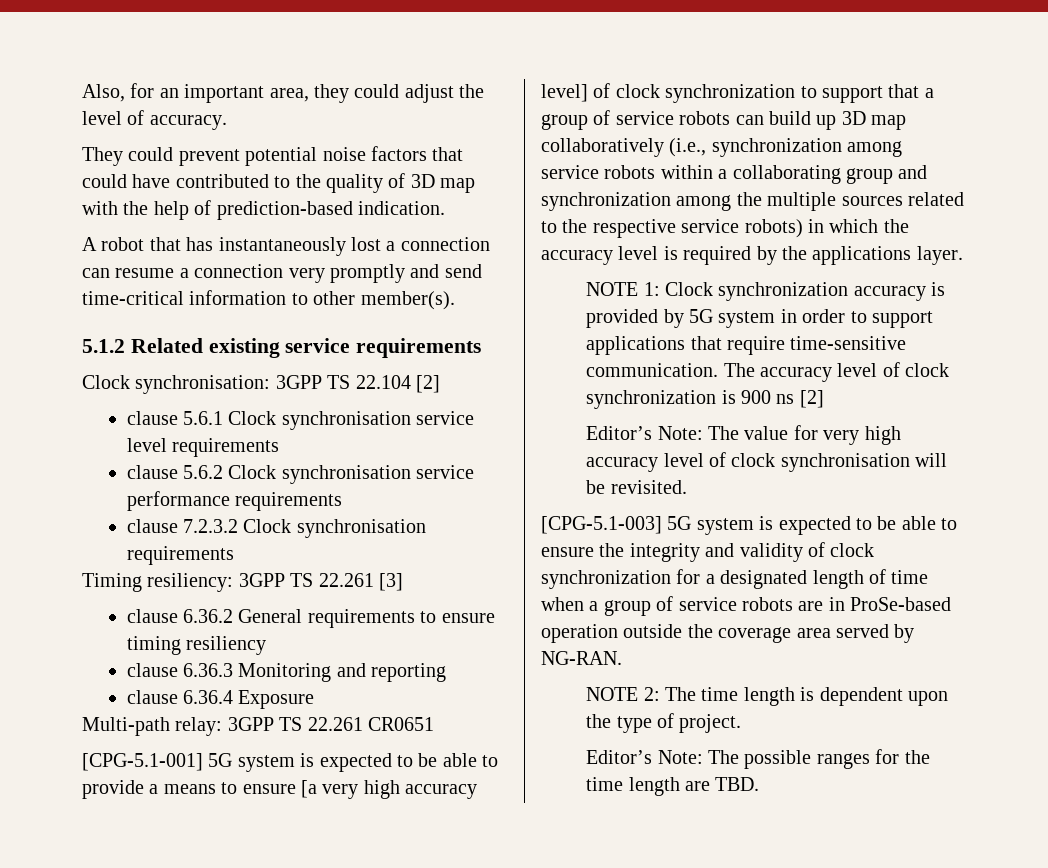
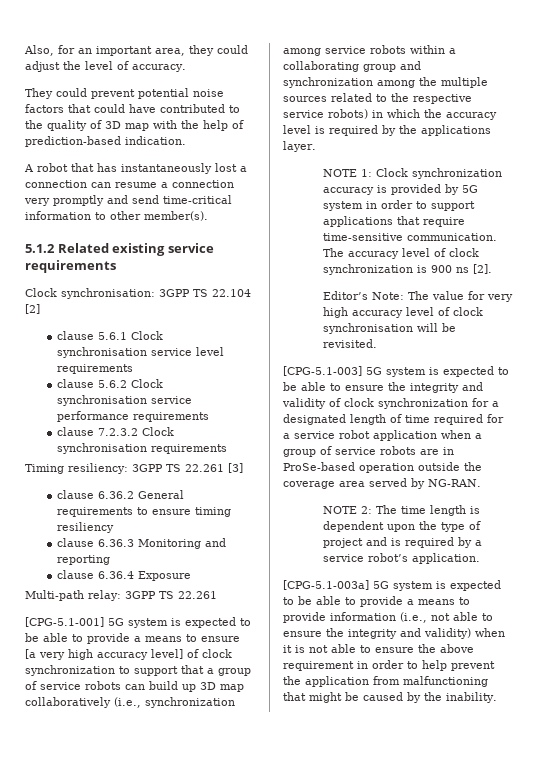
- Multi-path relay: 3GPP TS 22.261 CR0651
+ Multi-path relay: 3GPP TS 22.261
- The accuracy level of clock synchronization is 900 ns [2]
+ The accuracy level of clock synchronization is 900 ns [2].
- [CPG-5.1-003] 5G system is expected to be able to ensure the integrity and validity of clock synchronization for a designated length of time when a group of service robots are in ProSe-based operation outside the coverage area served by NG-RAN.
+ [CPG-5.1-003] 5G system is expected to be able to ensure the integrity and validity of clock synchronization for a designated length of time required for a service robot application when a group of service robots are in ProSe-based operation outside the coverage area served by NG-RAN.
- NOTE 2: The time length is dependent upon the type of project.
- Editor’s Note: The possible ranges for the time length are TBD.
+ NOTE 2: The time length is dependent upon the type of project and is required by a service robot’s application.
+ [CPG-5.1-003a] 5G system is expected to be able to provide a means to provide information (i.e., not able to ensure the integrity and validity) when it is not able to ensure the above requirement in order to help prevent the application from malfunctioning that might be caused by the inability.

